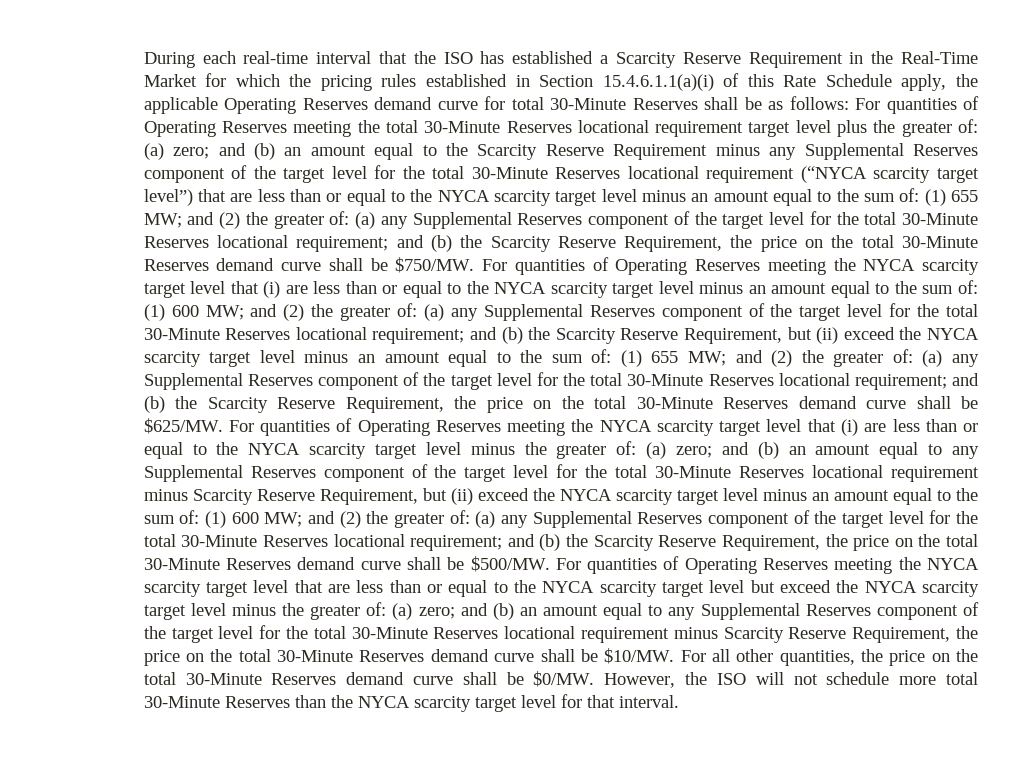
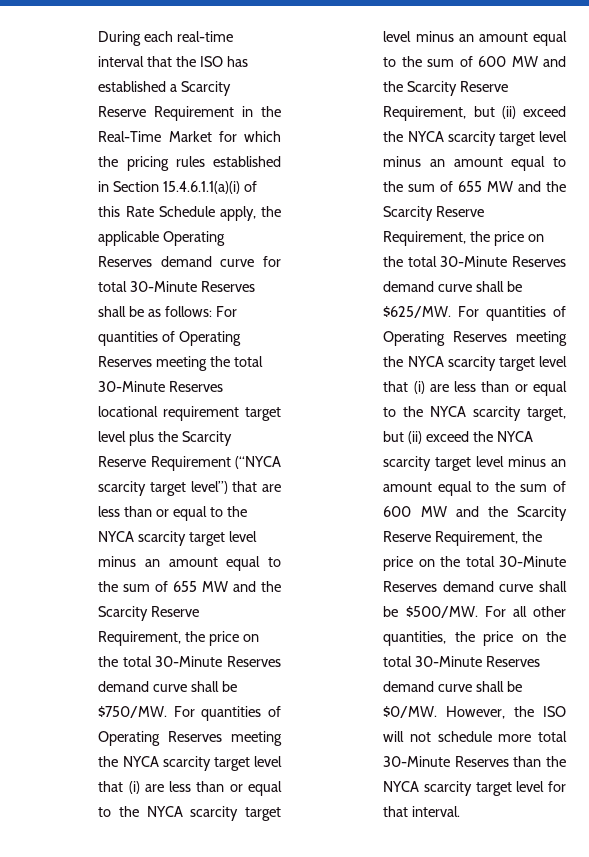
- For quantities of Operating Reserves meeting the total 30-Minute Reserves locational requirement target level plus the greater of: (a) zero; and (b) an amount equal to the Scarcity Reserve Requirement minus any Supplemental Reserves component of the target level for the total 30-Minute Reserves locational requirement (“NYCA scarcity target level”) that are less than or equal to the NYCA scarcity target level minus an amount equal to the sum of: (1) 655 MW; and (2) the greater of: (a) any Supplemental Reserves component of the target level for the total 30-Minute Reserves locational requirement; and (b) the Scarcity Reserve Requirement, the price on the total 30-Minute Reserves demand curve shall be $750/MW.
+ For quantities of Operating Reserves meeting the total 30-Minute Reserves locational requirement target level plus the Scarcity Reserve Requirement (“NYCA scarcity target level”) that are less than or equal to the NYCA scarcity target level minus an amount equal to the sum of 655 MW and the Scarcity Reserve Requirement, the price on the total 30-Minute Reserves demand curve shall be $750/MW.
- For quantities of Operating Reserves meeting the NYCA scarcity target level that (i) are less than or equal to the NYCA scarcity target level minus an amount equal to the sum of: (1) 600 MW; and (2) the greater of: (a) any Supplemental Reserves component of the target level for the total 30-Minute Reserves locational requirement; and (b) the Scarcity Reserve Requirement, but (ii) exceed the NYCA scarcity target level minus an amount equal to the sum of: (1) 655 MW; and (2) the greater of: (a) any Supplemental Reserves component of the target level for the total 30-Minute Reserves locational requirement; and (b) the Scarcity Reserve Requirement, the price on the total 30-Minute Reserves demand curve shall be $625/MW.
+ For quantities of Operating Reserves meeting the NYCA scarcity target level that (i) are less than or equal to the NYCA scarcity target level minus an amount equal to the sum of 600 MW and the Scarcity Reserve Requirement, but (ii) exceed the NYCA scarcity target level minus an amount equal to the sum of 655 MW and the Scarcity Reserve Requirement, the price on the total 30-Minute Reserves demand curve shall be $625/MW.
- For quantities of Operating Reserves meeting the NYCA scarcity target level that (i) are less than or equal to the NYCA scarcity target level minus the greater of: (a) zero; and (b) an amount equal to any Supplemental Reserves component of the target level for the total 30-Minute Reserves locational requirement minus Scarcity Reserve Requirement, but (ii) exceed the NYCA scarcity target level minus an amount equal to the sum of: (1) 600 MW; and (2) the greater of: (a) any Supplemental Reserves component of the target level for the total 30-Minute Reserves locational requirement; and (b) the Scarcity Reserve Requirement, the price on the total 30-Minute Reserves demand curve shall be $500/MW.
+ For quantities of Operating Reserves meeting the NYCA scarcity target level that (i) are less than or equal to the NYCA scarcity target, but (ii) exceed the NYCA scarcity target level minus an amount equal to the sum of 600 MW and the Scarcity Reserve Requirement, the price on the total 30-Minute Reserves demand curve shall be $500/MW.
- For quantities of Operating Reserves meeting the NYCA scarcity target level that are less than or equal to the NYCA scarcity target level but exceed the NYCA scarcity target level minus the greater of: (a) zero; and (b) an amount equal to any Supplemental Reserves component of the target level for the total 30-Minute Reserves locational requirement minus Scarcity Reserve Requirement, the price on the total 30-Minute Reserves demand curve shall be $10/MW. For all other quantities, the price on the total 30-Minute Reserves demand curve shall be $0/MW.
+ For all other quantities, the price on the total 30-Minute Reserves demand curve shall be $0/MW.

